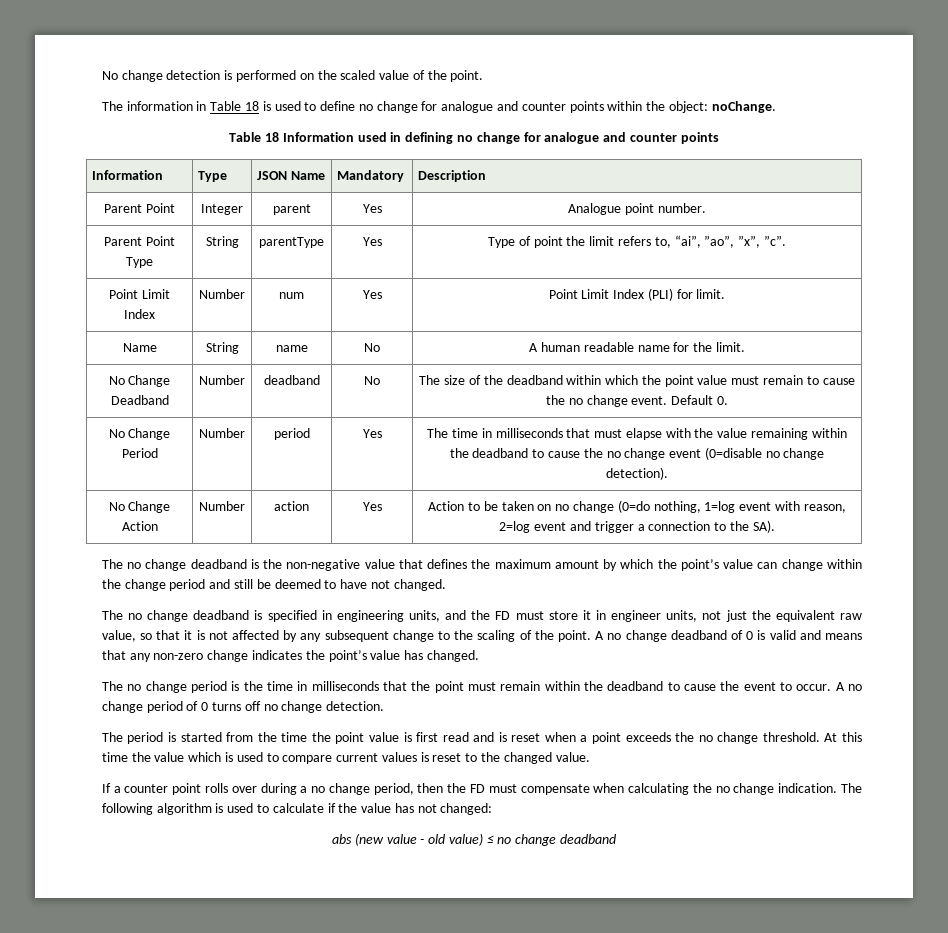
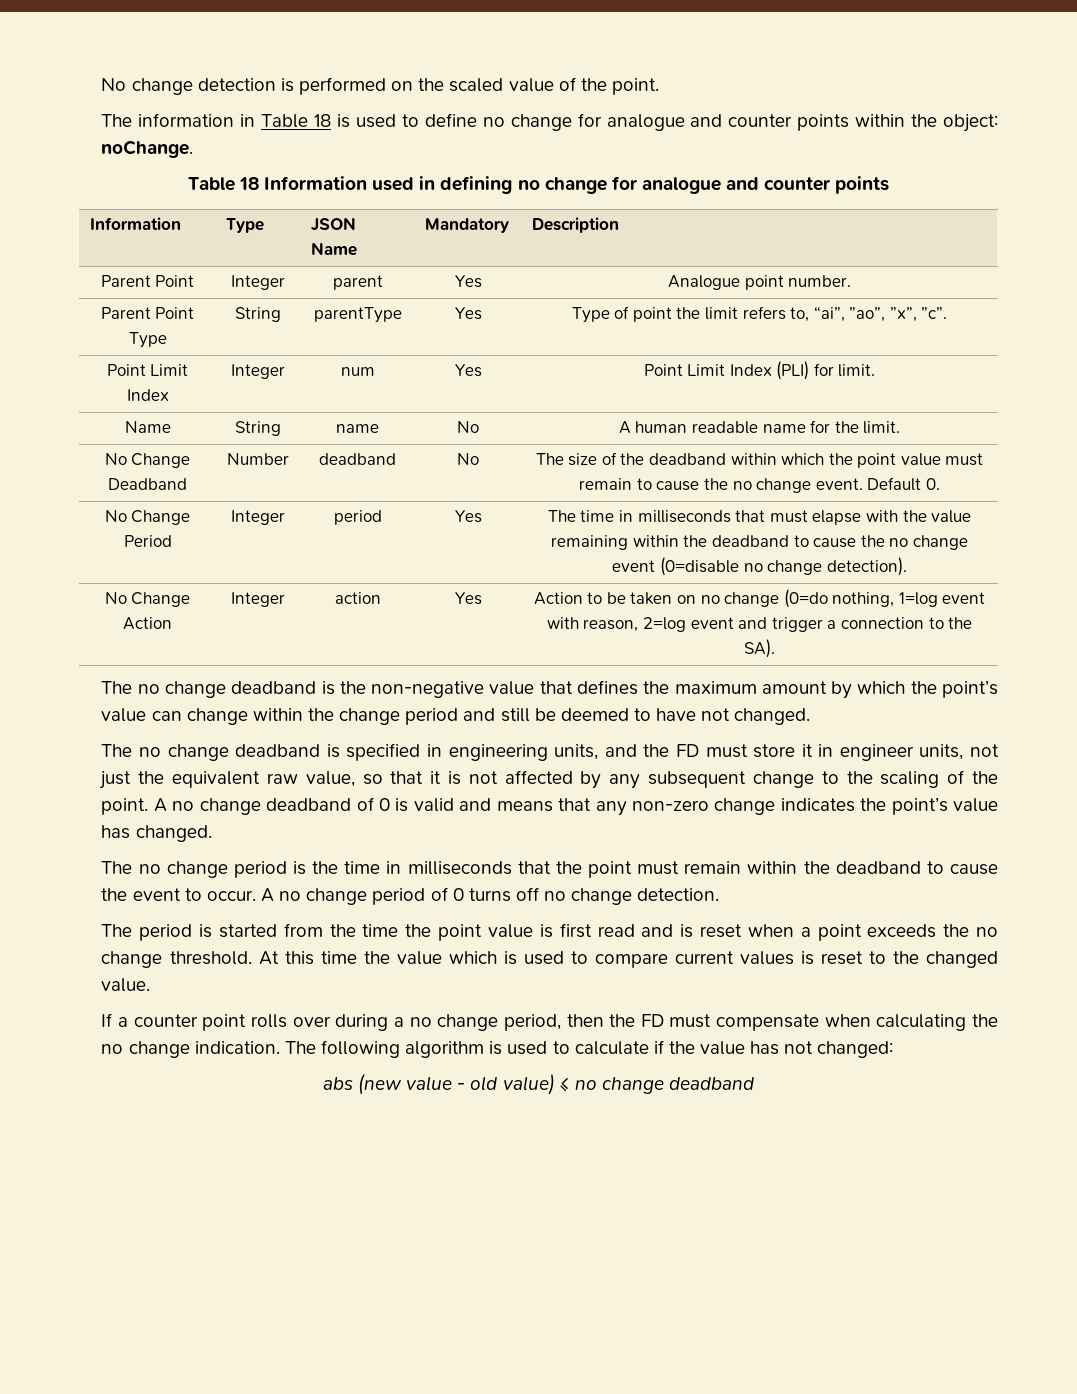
- Point Limit Index | Number | num | Yes | Point Limit Index (PLI) for limit.
+ Point Limit Index | Integer | num | Yes | Point Limit Index (PLI) for limit.
- No Change Period | Number | period | Yes | The time in milliseconds that must elapse with the value remaining within the deadband to cause the no change event (0=disable no change detection).
+ No Change Period | Integer | period | Yes | The time in milliseconds that must elapse with the value remaining within the deadband to cause the no change event (0=disable no change detection).
- No Change Action | Number | action | Yes | Action to be taken on no change (0=do nothing, 1=log event with reason, 2=log event and trigger a connection to the SA).
+ No Change Action | Integer | action | Yes | Action to be taken on no change (0=do nothing, 1=log event with reason, 2=log event and trigger a connection to the SA).

